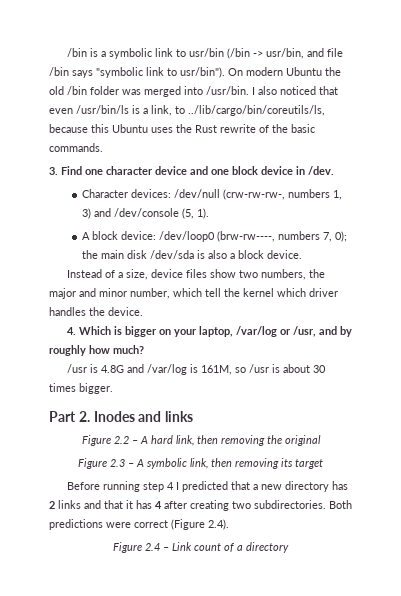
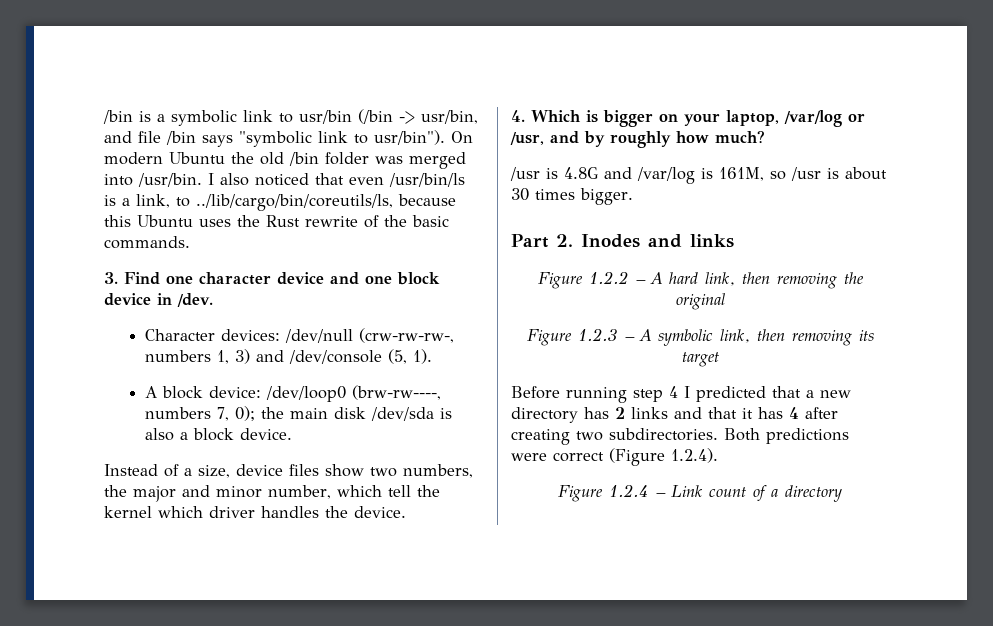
- Figure 2.2 – A hard link, then removing the original
+ Figure 1.2.2 – A hard link, then removing the original
- Figure 2.3 – A symbolic link, then removing its target
+ Figure 1.2.3 – A symbolic link, then removing its target
- Both predictions were correct (Figure 2.4).
- Figure 2.4 – Link count of a directory
+ Both predictions were correct (Figure 1.2.4).
+ Figure 1.2.4 – Link count of a directory

